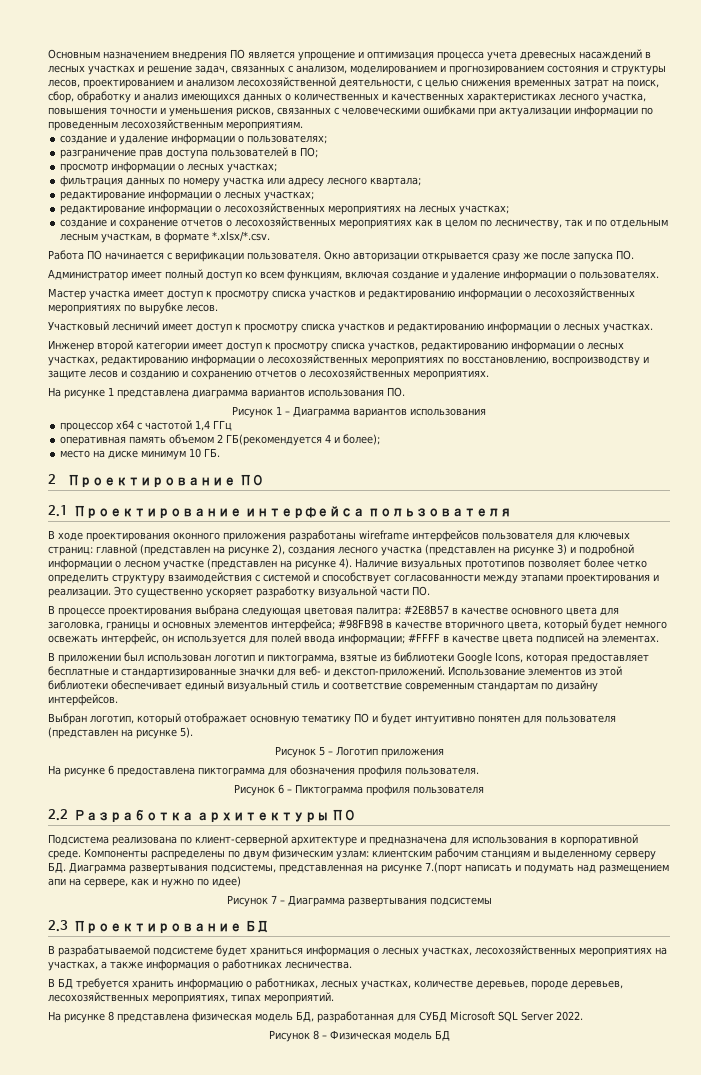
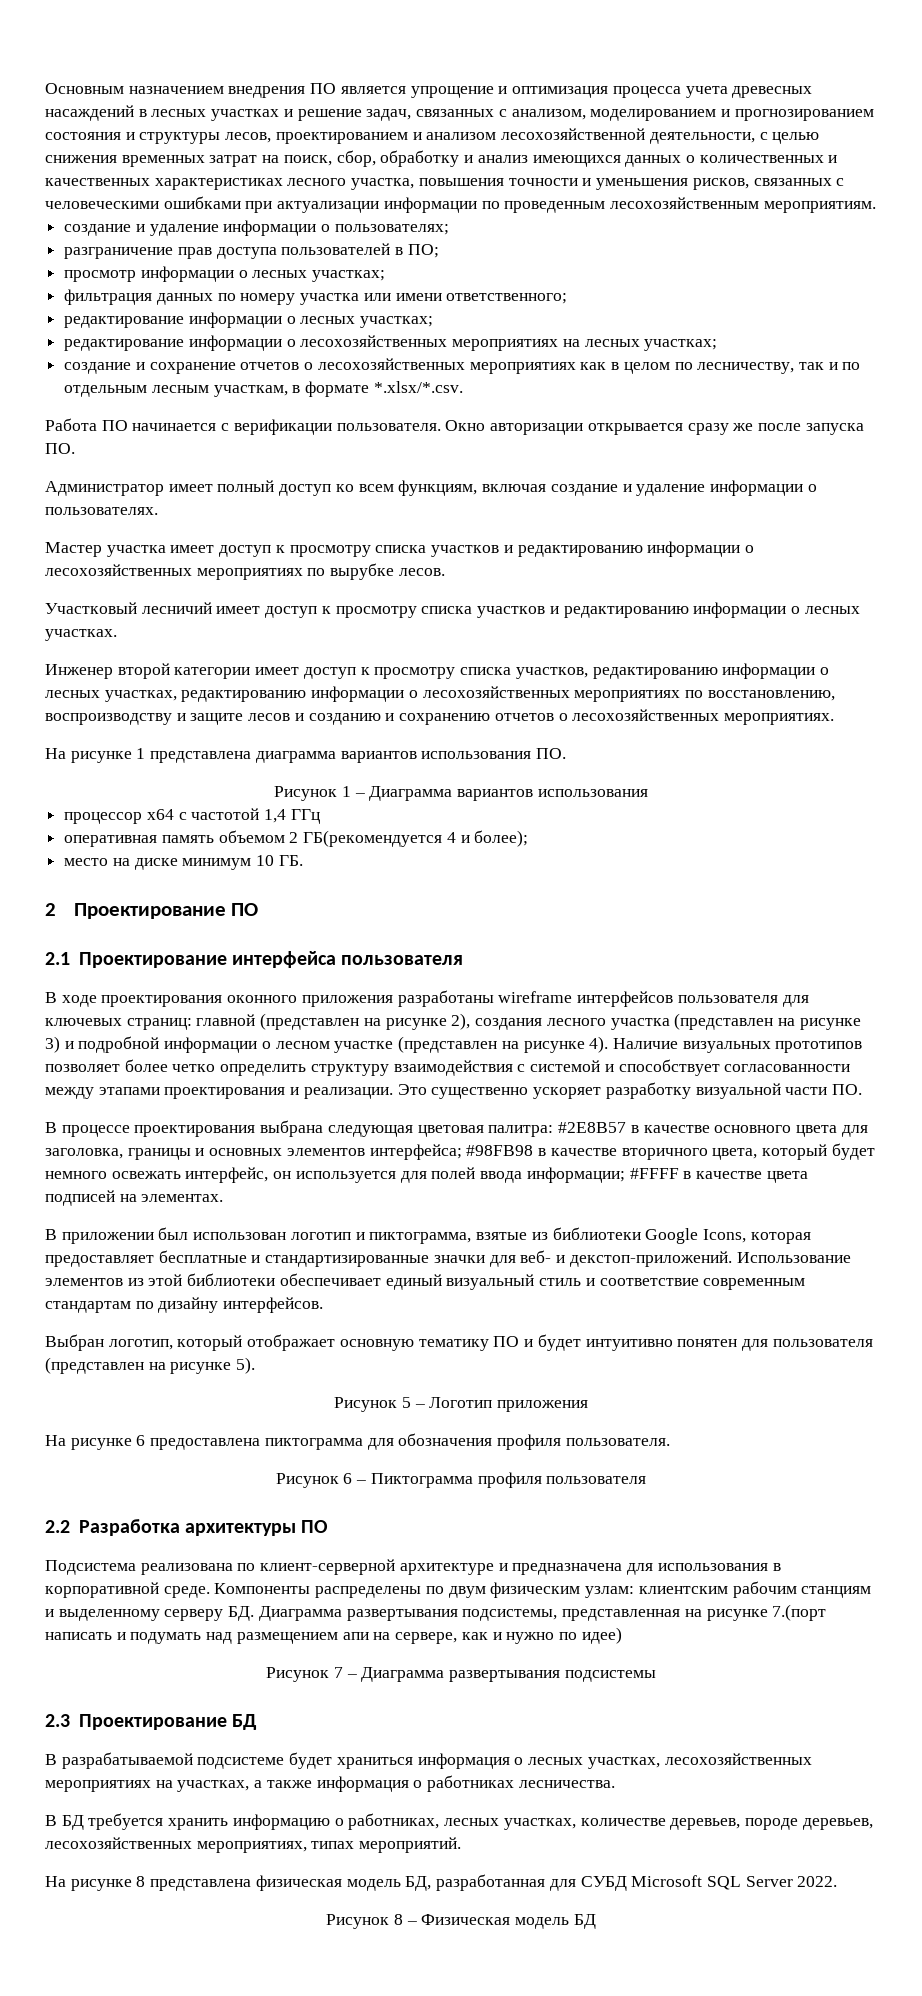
- фильтрация данных по номеру участка или адресу лесного квартала;
+ фильтрация данных по номеру участка или имени ответственного;

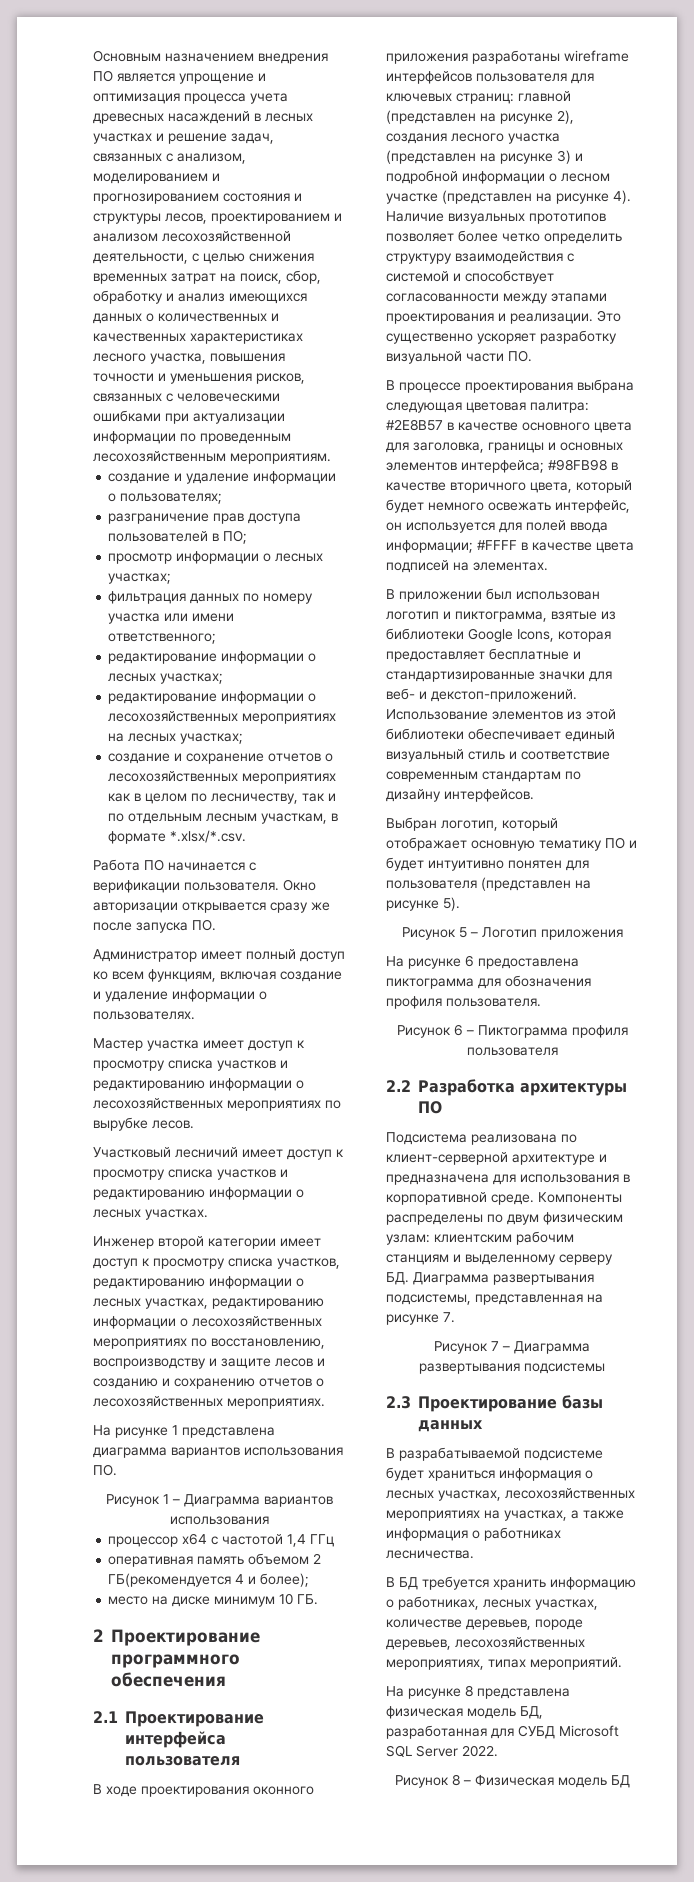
- 2 Проектирование ПО
+ 2 Проектирование программного обеспечения
- Компоненты распределены по двум физическим узлам: клиентским рабочим станциям и выделенному серверу БД. Диаграмма развертывания подсистемы, представленная на рисунке 7.(порт написать и подумать над размещением апи на сервере, как и нужно по идее)
+ Компоненты распределены по двум физическим узлам: клиентским рабочим станциям и выделенному серверу БД. Диаграмма развертывания подсистемы, представленная на рисунке 7.
- 2.3 Проектирование БД
+ 2.3 Проектирование базы данных

